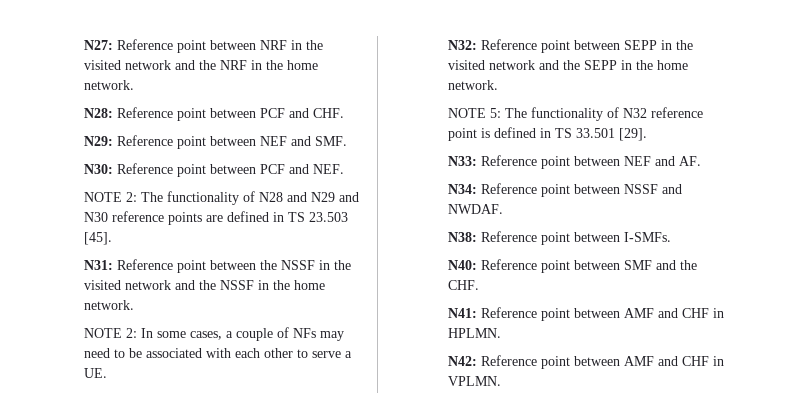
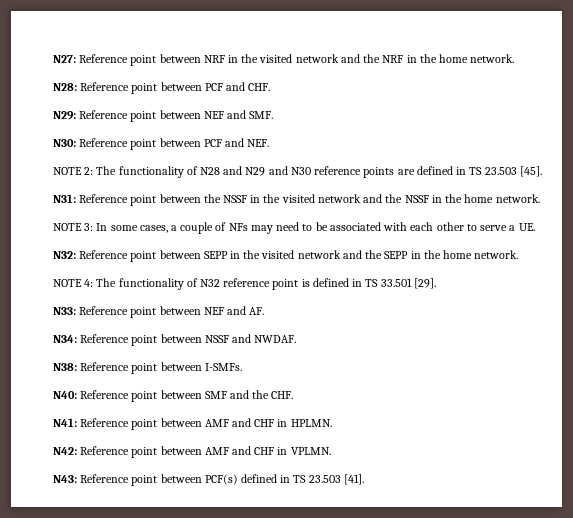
- NOTE 2: In some cases, a couple of NFs may need to be associated with each other to serve a UE.
+ NOTE 3: In some cases, a couple of NFs may need to be associated with each other to serve a UE.
- NOTE 5: The functionality of N32 reference point is defined in TS 33.501 [29].
+ NOTE 4: The functionality of N32 reference point is defined in TS 33.501 [29].
+ N43: Reference point between PCF(s) defined in TS 23.503 [41].

